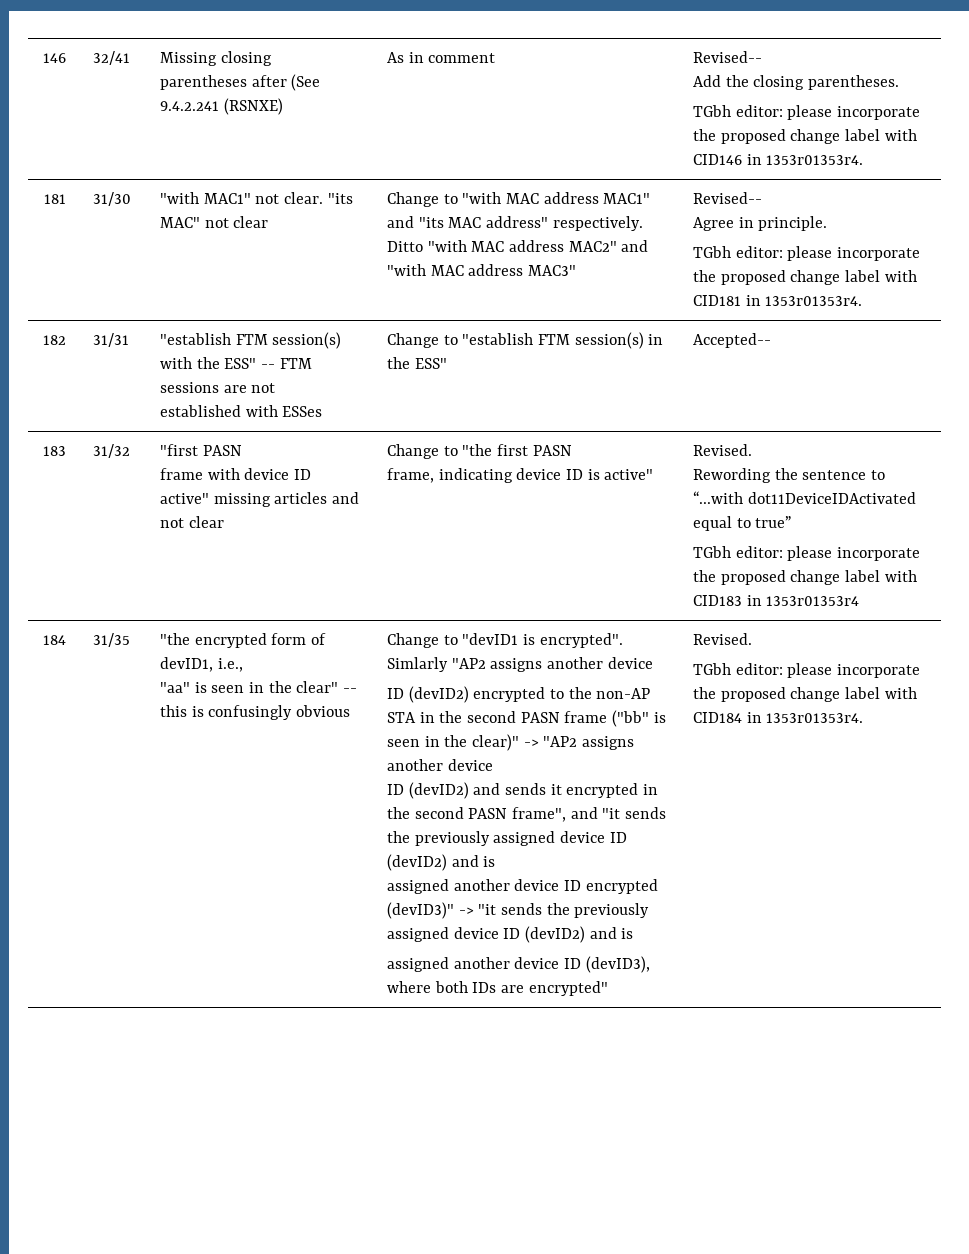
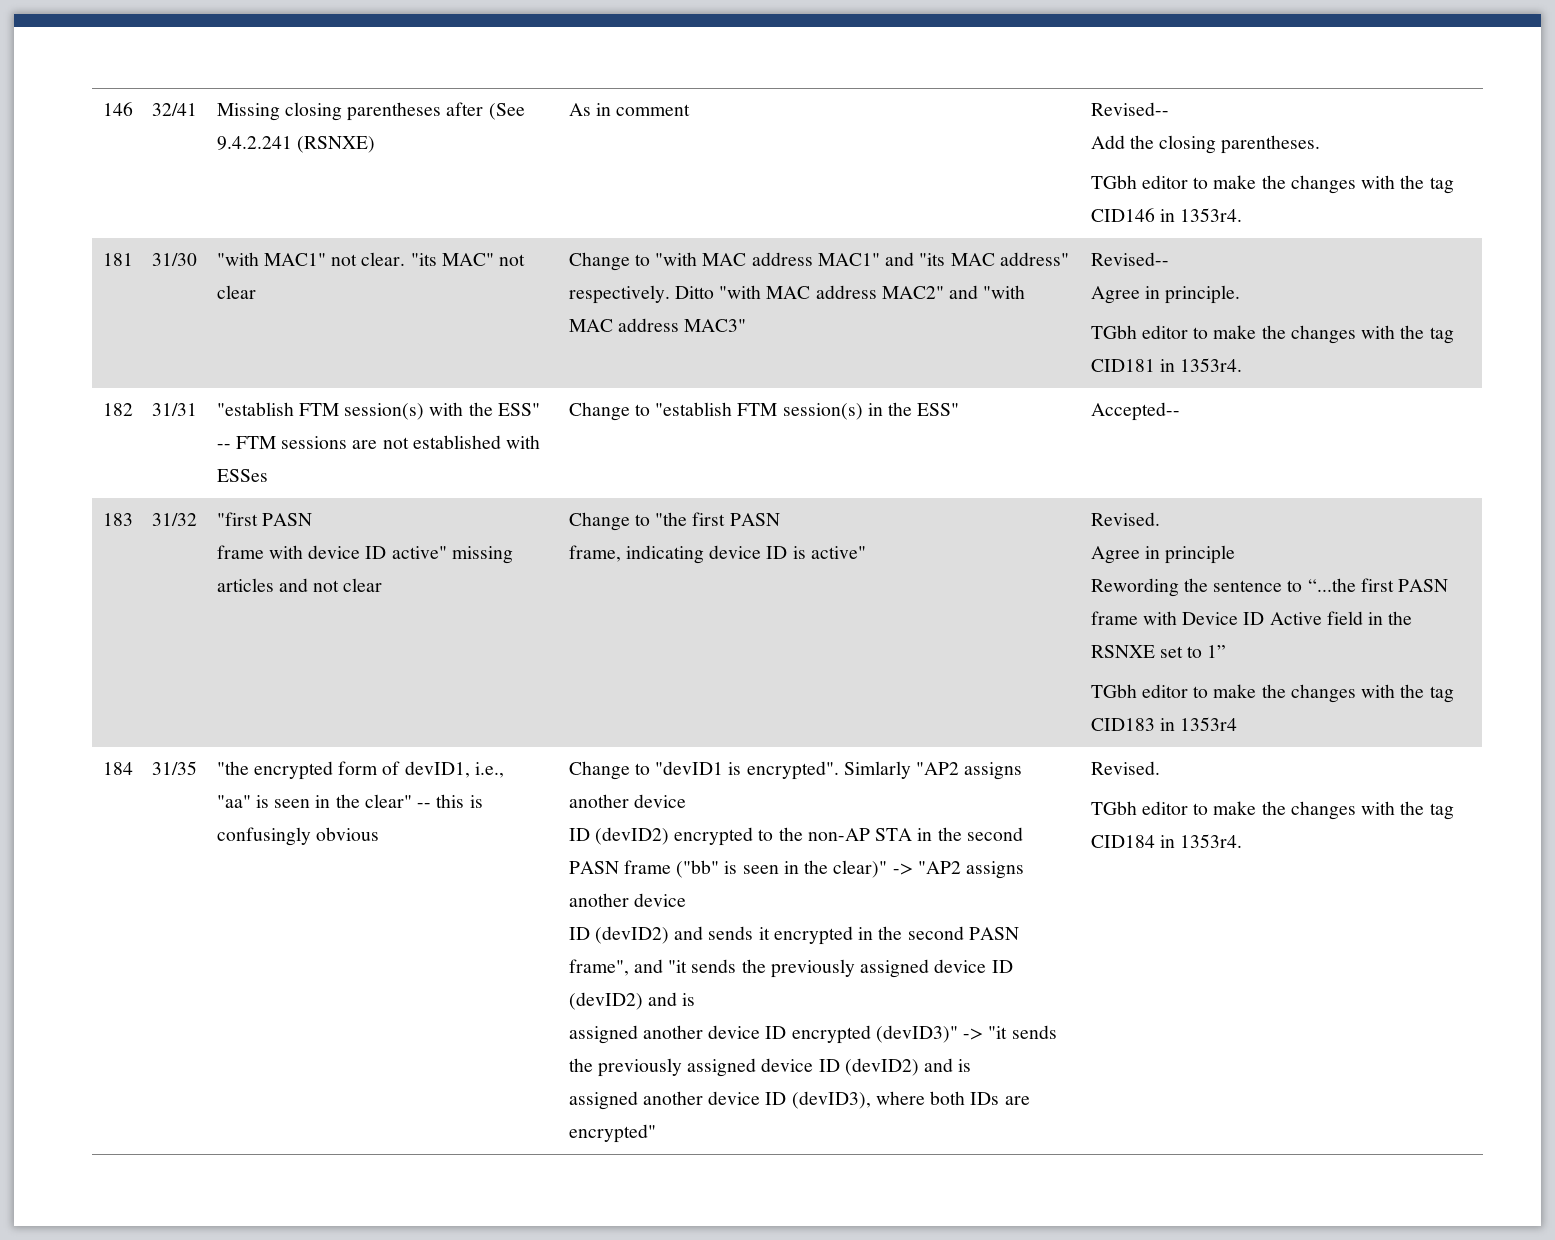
  146 | 32/41 | Missing closing parentheses after (See 9.4.2.241 (RSNXE) | As in comment | Revised--
  Add the closing parentheses.
- TGbh editor: please incorporate the proposed change label with CID146 in 1353r01353r4.
+ TGbh editor to make the changes with the tag CID146 in 1353r4.
- TGbh editor: please incorporate the proposed change label with CID181 in 1353r01353r4.
+ TGbh editor to make the changes with the tag CID181 in 1353r4.
+ Agree in principle
- Rewording the sentence to “...with dot11DeviceIDActivated equal to true”
- TGbh editor: please incorporate the proposed change label with CID183 in 1353r01353r4
+ Rewording the sentence to “...the first PASN frame with Device ID Active field in the RSNXE set to 1”
+ TGbh editor to make the changes with the tag CID183 in 1353r4
- TGbh editor: please incorporate the proposed change label with CID184 in 1353r01353r4.
+ TGbh editor to make the changes with the tag CID184 in 1353r4.

